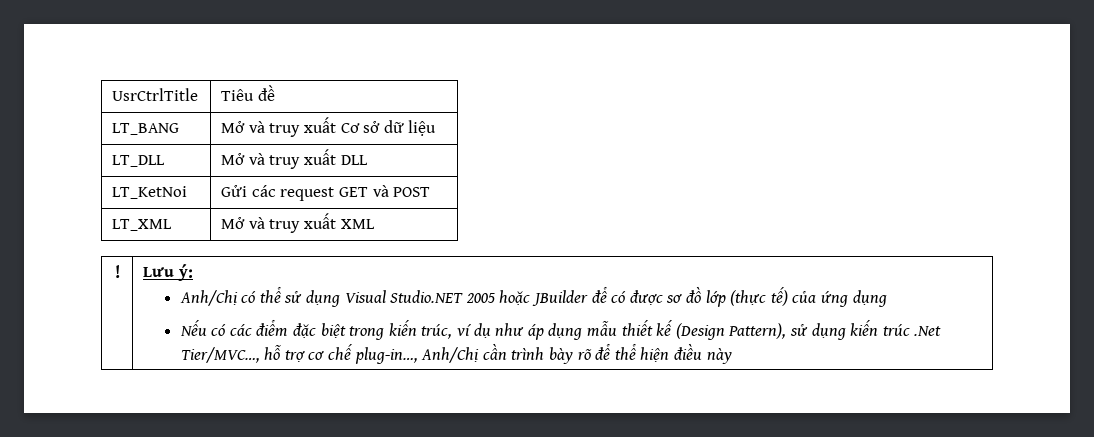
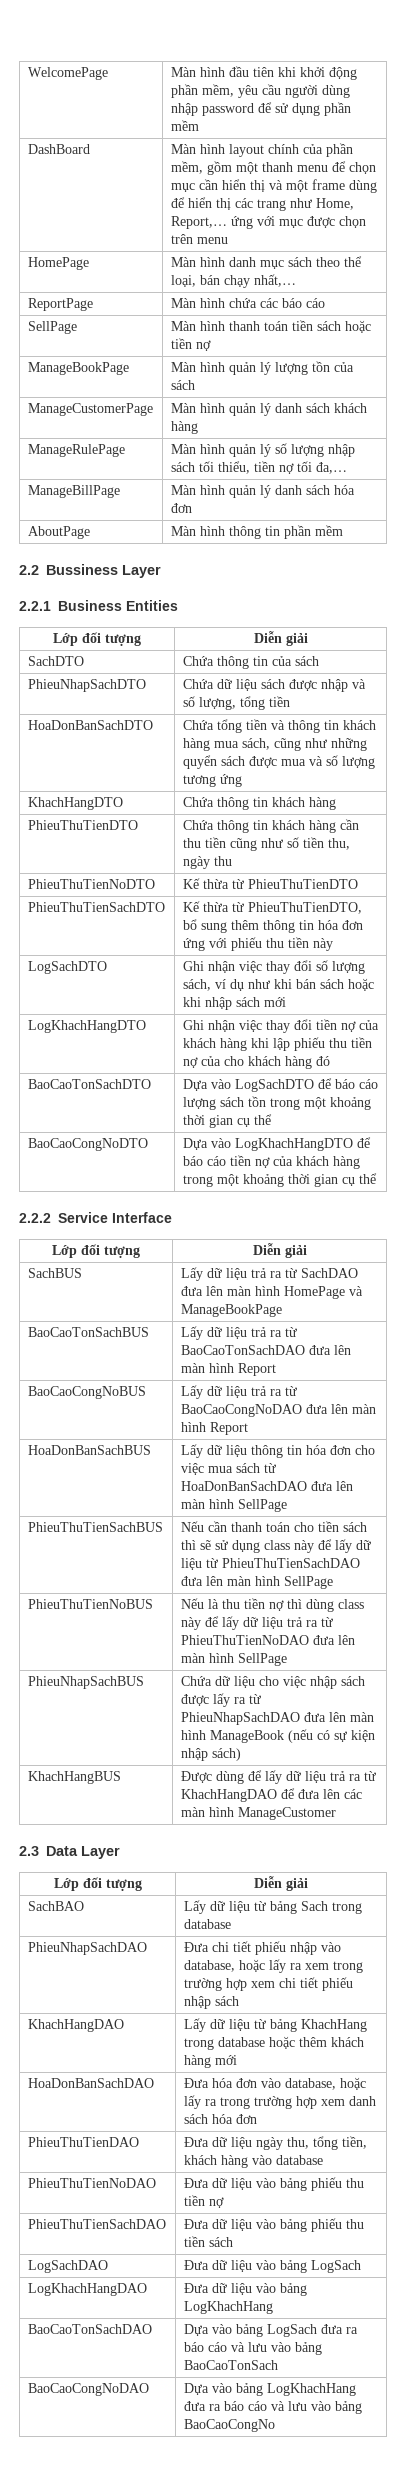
- UsrCtrlTitle | Tiêu đề
- LT_BANG | Mở và truy xuất Cơ sở dữ liệu
- LT_DLL | Mở và truy xuất DLL
- LT_KetNoi | Gửi các request GET và POST
- LT_XML | Mở và truy xuất XML
- ! | Lưu ý:
- Anh/Chị có thể sử dụng Visual Studio.NET 2005 hoặc JBuilder để có được sơ đồ lớp (thực tế) của ứng dụng
- Nếu có các điểm đặc biệt trong kiến trúc, ví dụ như áp dụng mẫu thiết kế (Design Pattern), sử dụng kiến trúc .Net Tier/MVC…, hỗ trợ cơ chế plug-in…, Anh/Chị cần trình bày rõ để thể hiện điều này
+ WelcomePage | Màn hình đầu tiên khi khởi động phần mềm, yêu cầu người dùng nhập password để sử dụng phần mềm
+ DashBoard | Màn hình layout chính của phần mềm, gồm một thanh menu để chọn mục cần hiển thị và một frame dùng để hiển thị các trang như Home, Report,… ứng với mục được chọn trên menu
+ HomePage | Màn hình danh mục sách theo thể loại, bán chạy nhất,…
+ ReportPage | Màn hình chứa các báo cáo
+ SellPage | Màn hình thanh toán tiền sách hoặc tiền nợ
+ ManageBookPage | Màn hình quản lý lượng tồn của sách
+ ManageCustomerPage | Màn hình quản lý danh sách khách hàng
+ ManageRulePage | Màn hình quản lý số lượng nhập sách tối thiểu, tiền nợ tối đa,…
+ ManageBillPage | Màn hình quản lý danh sách hóa đơn
+ AboutPage | Màn hình thông tin phần mềm
+ 2.2 Bussiness Layer
+ 2.2.1 Business Entities
+ Lớp đối tượng | Diễn giải
+ SachDTO | Chứa thông tin của sách
+ PhieuNhapSachDTO | Chứa dữ liệu sách được nhập và số lượng, tổng tiền
+ HoaDonBanSachDTO | Chứa tổng tiền và thông tin khách hàng mua sách, cũng như những quyển sách được mua và số lượng tương ứng
+ KhachHangDTO | Chứa thông tin khách hàng
+ PhieuThuTienDTO | Chứa thông tin khách hàng cần thu tiền cũng như số tiền thu, ngày thu
+ PhieuThuTienNoDTO | Kế thừa từ PhieuThuTienDTO
+ PhieuThuTienSachDTO | Kế thừa từ PhieuThuTienDTO, bổ sung thêm thông tin hóa đơn ứng với phiếu thu tiền này
+ LogSachDTO | Ghi nhận việc thay đổi số lượng sách, ví dụ như khi bán sách hoặc khi nhập sách mới
+ LogKhachHangDTO | Ghi nhận việc thay đổi tiền nợ của khách hàng khi lập phiếu thu tiền nợ của cho khách hàng đó
+ BaoCaoTonSachDTO | Dựa vào LogSachDTO để báo cáo lượng sách tồn trong một khoảng thời gian cụ thể
+ BaoCaoCongNoDTO | Dựa vào LogKhachHangDTO để báo cáo tiền nợ của khách hàng trong một khoảng thời gian cụ thể
+ 2.2.2 Service Interface
+ Lớp đối tượng | Diễn giải
+ SachBUS | Lấy dữ liệu trả ra từ SachDAO đưa lên màn hình HomePage và ManageBookPage
+ BaoCaoTonSachBUS | Lấy dữ liệu trả ra từ BaoCaoTonSachDAO đưa lên màn hình Report
+ BaoCaoCongNoBUS | Lấy dữ liệu trả ra từ BaoCaoCongNoDAO đưa lên màn hình Report
+ HoaDonBanSachBUS | Lấy dữ liệu thông tin hóa đơn cho việc mua sách từ HoaDonBanSachDAO đưa lên màn hình SellPage
+ PhieuThuTienSachBUS | Nếu cần thanh toán cho tiền sách thì sẽ sử dụng class này để lấy dữ liệu từ PhieuThuTienSachDAO đưa lên màn hình SellPage
+ PhieuThuTienNoBUS | Nếu là thu tiền nợ thì dùng class này để lấy dữ liệu trả ra từ PhieuThuTienNoDAO đưa lên màn hình SellPage
+ PhieuNhapSachBUS | Chứa dữ liệu cho việc nhập sách được lấy ra từ PhieuNhapSachDAO đưa lên màn hình ManageBook (nếu có sự kiện nhập sách)
+ KhachHangBUS | Được dùng để lấy dữ liệu trả ra từ KhachHangDAO để đưa lên các màn hình ManageCustomer
+ 2.3 Data Layer
+ Lớp đối tượng | Diễn giải
+ SachBAO | Lấy dữ liệu từ bảng Sach trong database
+ PhieuNhapSachDAO | Đưa chi tiết phiếu nhập vào database, hoặc lấy ra xem trong trường hợp xem chi tiết phiếu nhập sách
+ KhachHangDAO | Lấy dữ liệu từ bảng KhachHang trong database hoặc thêm khách hàng mới
+ HoaDonBanSachDAO | Đưa hóa đơn vào database, hoặc lấy ra trong trường hợp xem danh sách hóa đơn
+ PhieuThuTienDAO | Đưa dữ liệu ngày thu, tổng tiền, khách hàng vào database
+ PhieuThuTienNoDAO | Đưa dữ liệu vào bảng phiếu thu tiền nợ
+ PhieuThuTienSachDAO | Đưa dữ liệu vào bảng phiếu thu tiền sách
+ LogSachDAO | Đưa dữ liệu vào bảng LogSach
+ LogKhachHangDAO | Đưa dữ liệu vào bảng LogKhachHang
+ BaoCaoTonSachDAO | Dựa vào bảng LogSach đưa ra báo cáo và lưu vào bảng BaoCaoTonSach
+ BaoCaoCongNoDAO | Dựa vào bảng LogKhachHang đưa ra báo cáo và lưu vào bảng BaoCaoCongNo

